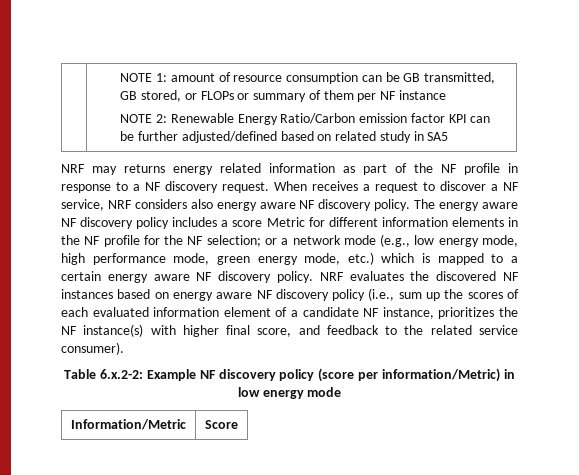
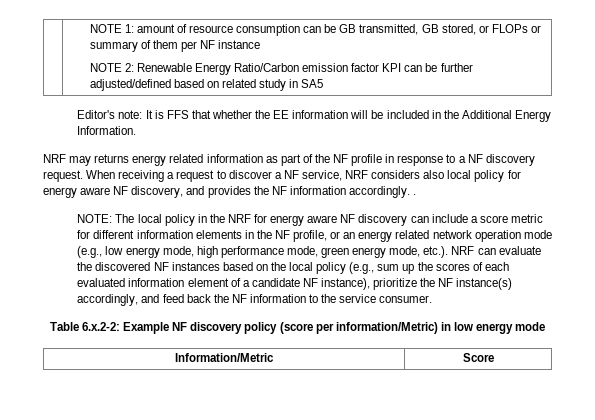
+ Editor's note: It is FFS that whether the EE information will be included in the Additional Energy Information.
- When receives a request to discover a NF service, NRF considers also energy aware NF discovery policy. The energy aware NF discovery policy includes a score Metric for different information elements in the NF profile for the NF selection; or a network mode (e.g., low energy mode, high performance mode, green energy mode, etc.) which is mapped to a certain energy aware NF discovery policy. NRF evaluates the discovered NF instances based on energy aware NF discovery policy (i.e., sum up the scores of each evaluated information element of a candidate NF instance, prioritizes the NF instance(s) with higher final score, and feedback to the related service consumer).
+ When receiving a request to discover a NF service, NRF considers also local policy for energy aware NF discovery, and provides the NF information accordingly. .
+ NOTE: The local policy in the NRF for energy aware NF discovery can include a score metric for different information elements in the NF profile, or an energy related network operation mode (e.g., low energy mode, high performance mode, green energy mode, etc.). NRF can evaluate the discovered NF instances based on the local policy (e.g., sum up the scores of each evaluated information element of a candidate NF instance), prioritize the NF instance(s) accordingly, and feed back the NF information to the service consumer.

